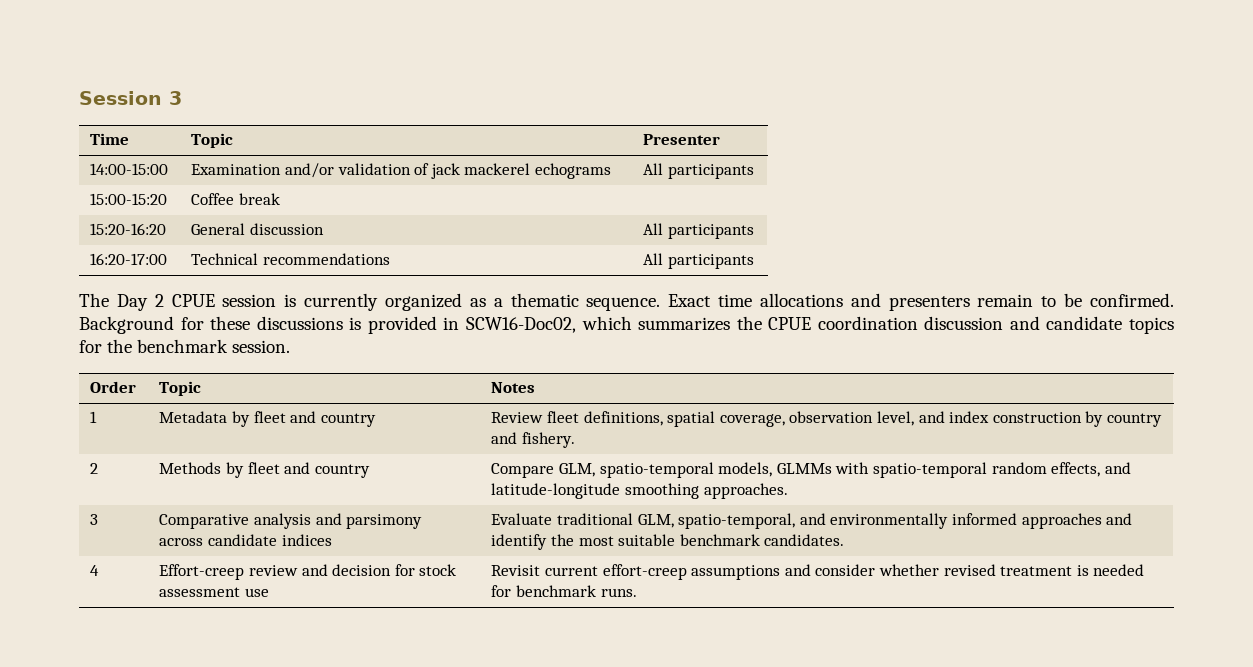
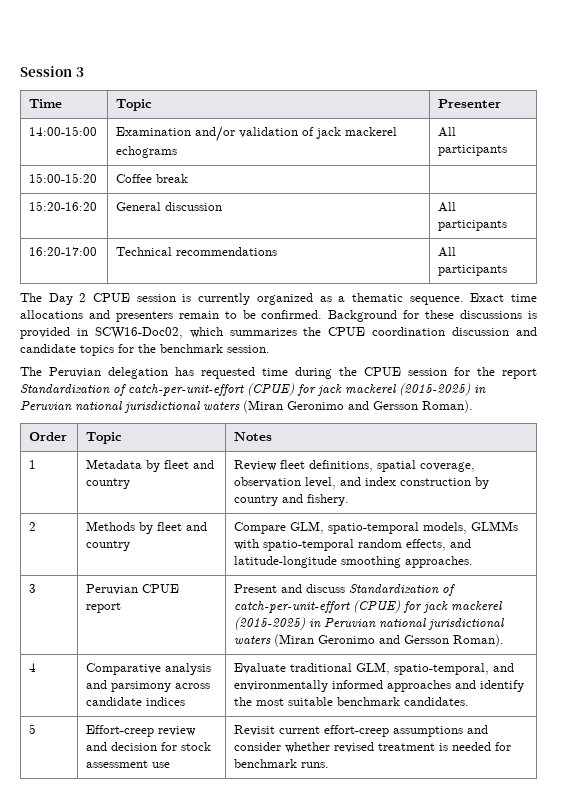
+ The Peruvian delegation has requested time during the CPUE session for the report Standardization of catch-per-unit-effort (CPUE) for jack mackerel (2015-2025) in Peruvian national jurisdictional waters (Miran Geronimo and Gersson Roman).
- 3 | Comparative analysis and parsimony across candidate indices | Evaluate traditional GLM, spatio-temporal, and environmentally informed approaches and identify the most suitable benchmark candidates.
+ 3 | Peruvian CPUE report | Present and discuss Standardization of catch-per-unit-effort (CPUE) for jack mackerel (2015-2025) in Peruvian national jurisdictional waters (Miran Geronimo and Gersson Roman).
+ 4 | Comparative analysis and parsimony across candidate indices | Evaluate traditional GLM, spatio-temporal, and environmentally informed approaches and identify the most suitable benchmark candidates.
- 4 | Effort-creep review and decision for stock assessment use | Revisit current effort-creep assumptions and consider whether revised treatment is needed for benchmark runs.
+ 5 | Effort-creep review and decision for stock assessment use | Revisit current effort-creep assumptions and consider whether revised treatment is needed for benchmark runs.

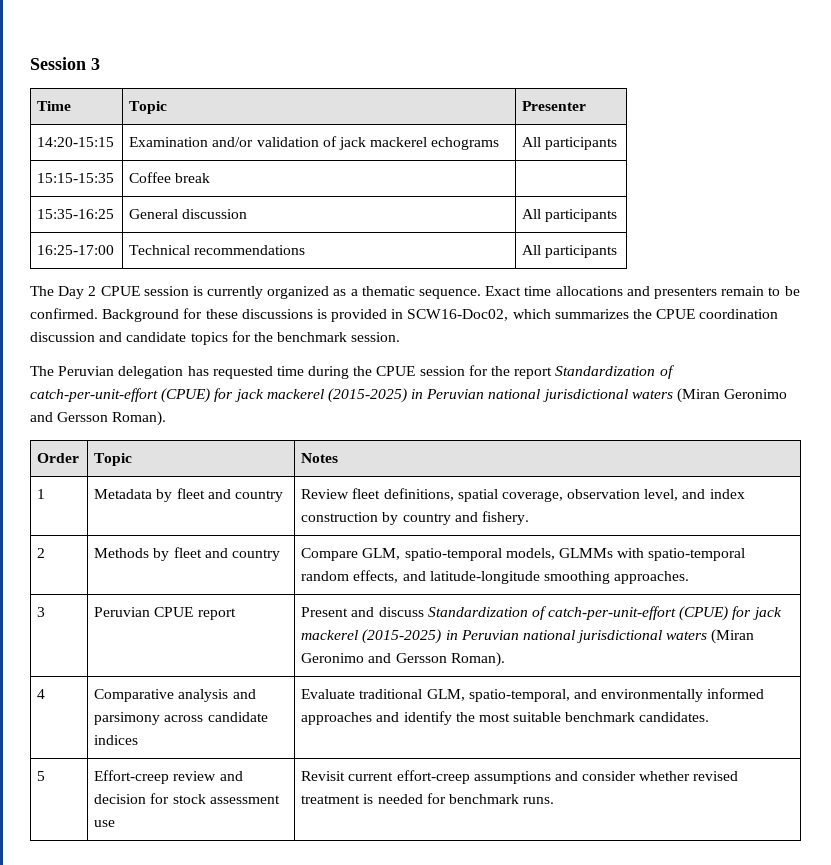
- 14:00-15:00 | Examination and/or validation of jack mackerel echograms | All participants
+ 14:20-15:15 | Examination and/or validation of jack mackerel echograms | All participants
- 15:00-15:20 | Coffee break |
+ 15:15-15:35 | Coffee break |
- 15:20-16:20 | General discussion | All participants
+ 15:35-16:25 | General discussion | All participants
- 16:20-17:00 | Technical recommendations | All participants
+ 16:25-17:00 | Technical recommendations | All participants

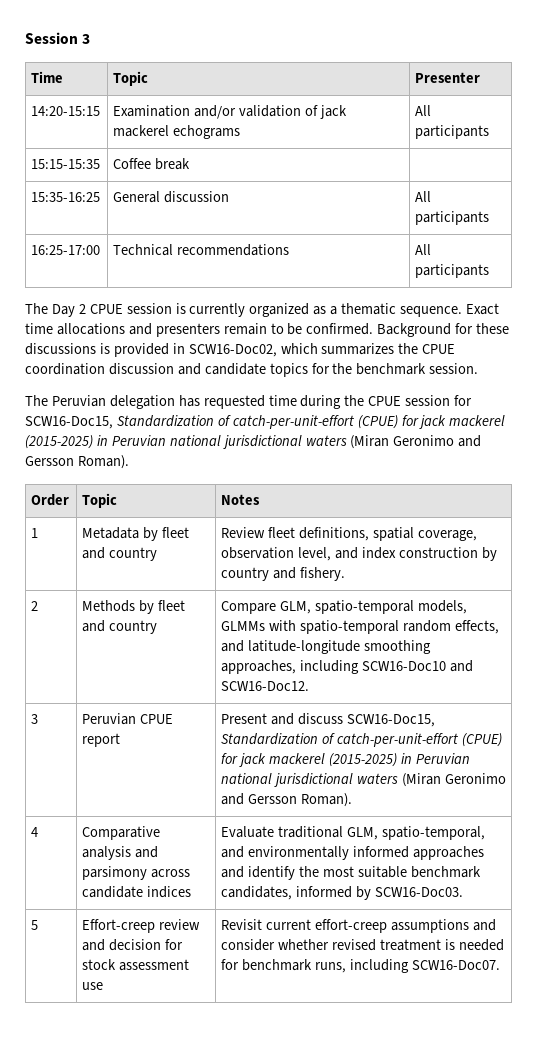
- The Peruvian delegation has requested time during the CPUE session for the report Standardization of catch-per-unit-effort (CPUE) for jack mackerel (2015-2025) in Peruvian national jurisdictional waters (Miran Geronimo and Gersson Roman).
+ The Peruvian delegation has requested time during the CPUE session for SCW16-Doc15, Standardization of catch-per-unit-effort (CPUE) for jack mackerel (2015-2025) in Peruvian national jurisdictional waters (Miran Geronimo and Gersson Roman).
- 2 | Methods by fleet and country | Compare GLM, spatio-temporal models, GLMMs with spatio-temporal random effects, and latitude-longitude smoothing approaches.
+ 2 | Methods by fleet and country | Compare GLM, spatio-temporal models, GLMMs with spatio-temporal random effects, and latitude-longitude smoothing approaches, including SCW16-Doc10 and SCW16-Doc12.
- 3 | Peruvian CPUE report | Present and discuss Standardization of catch-per-unit-effort (CPUE) for jack mackerel (2015-2025) in Peruvian national jurisdictional waters (Miran Geronimo and Gersson Roman).
+ 3 | Peruvian CPUE report | Present and discuss SCW16-Doc15, Standardization of catch-per-unit-effort (CPUE) for jack mackerel (2015-2025) in Peruvian national jurisdictional waters (Miran Geronimo and Gersson Roman).
- 4 | Comparative analysis and parsimony across candidate indices | Evaluate traditional GLM, spatio-temporal, and environmentally informed approaches and identify the most suitable benchmark candidates.
+ 4 | Comparative analysis and parsimony across candidate indices | Evaluate traditional GLM, spatio-temporal, and environmentally informed approaches and identify the most suitable benchmark candidates, informed by SCW16-Doc03.
- 5 | Effort-creep review and decision for stock assessment use | Revisit current effort-creep assumptions and consider whether revised treatment is needed for benchmark runs.
+ 5 | Effort-creep review and decision for stock assessment use | Revisit current effort-creep assumptions and consider whether revised treatment is needed for benchmark runs, including SCW16-Doc07.

